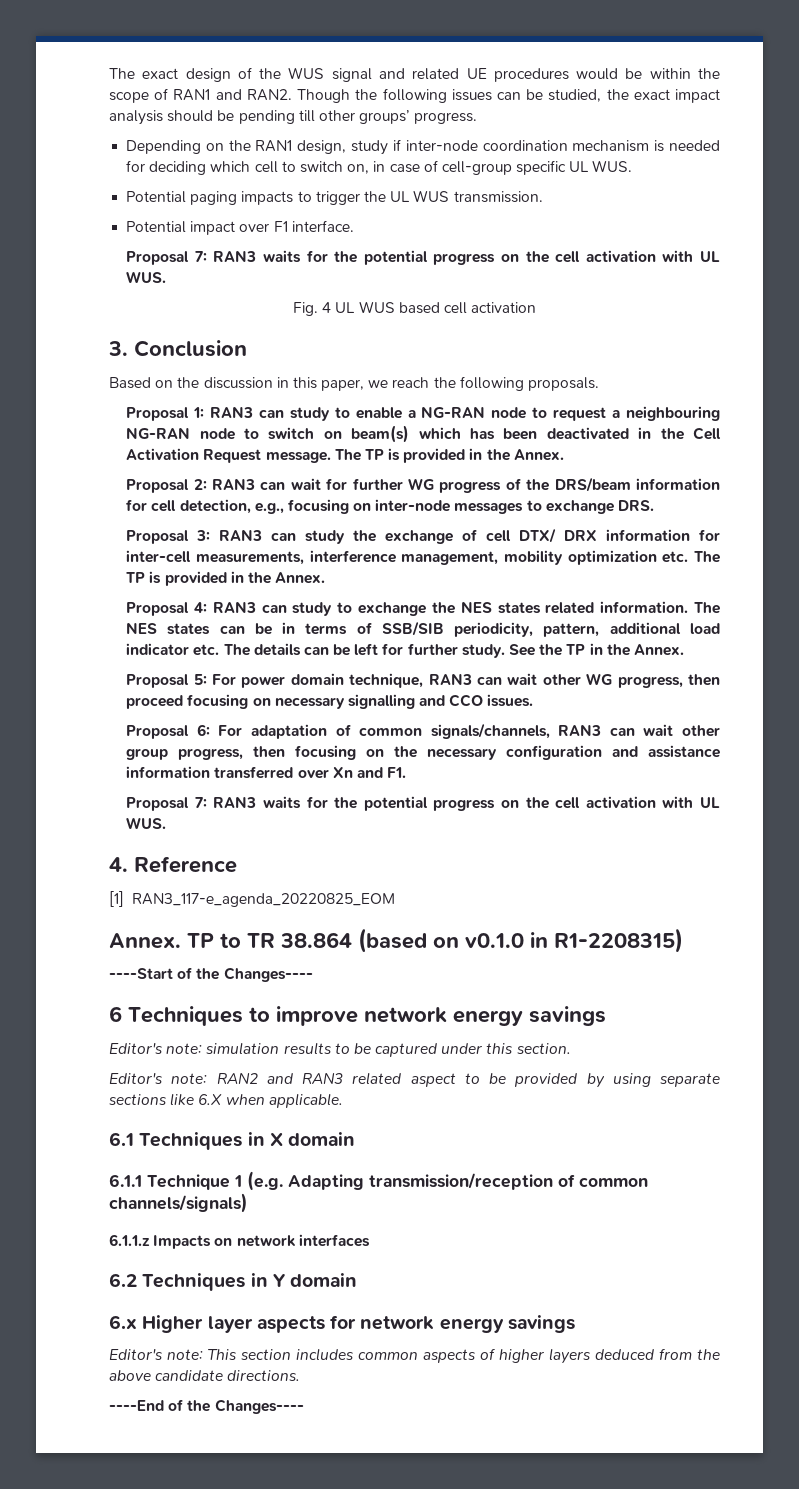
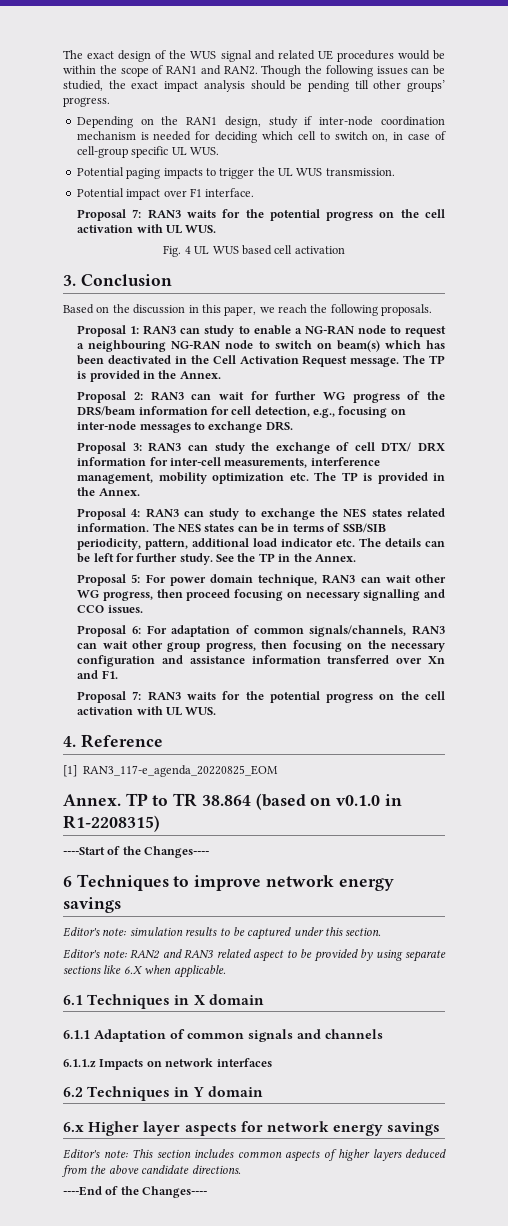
- 6.1.1 Technique 1 (e.g. Adapting transmission/reception of common channels/signals)
+ 6.1.1 Adaptation of common signals and channels

